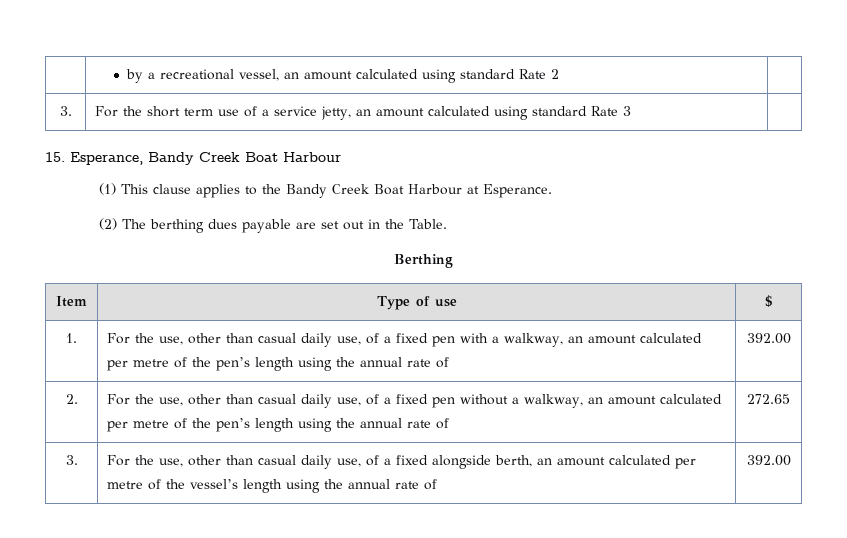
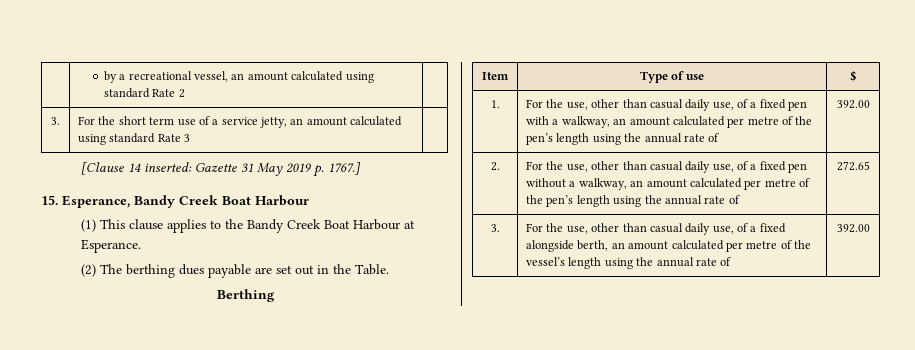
+ [Clause 14 inserted: Gazette 31 May 2019 p. 1767.]

